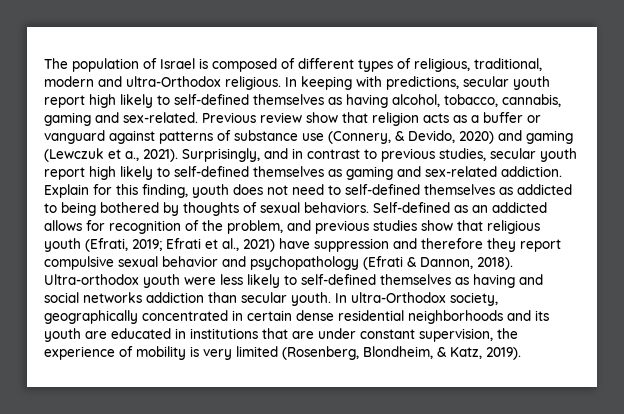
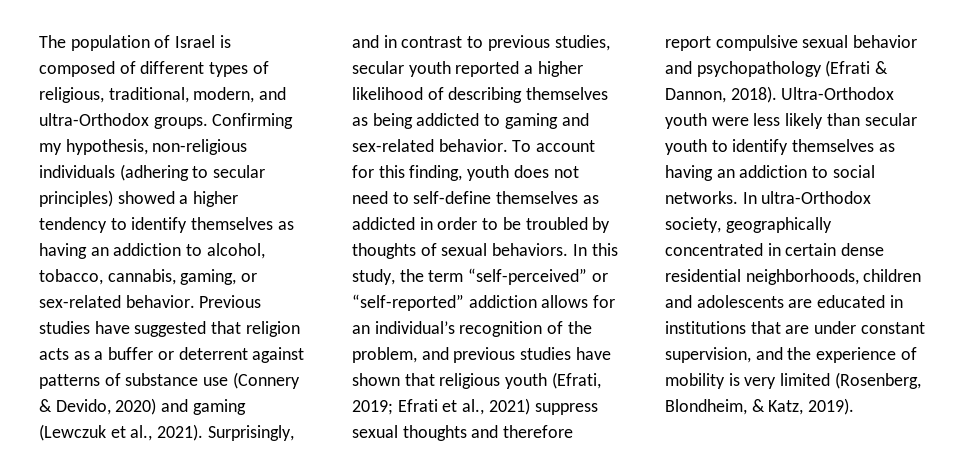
- The population of Israel is composed of different types of religious, traditional, modern and ultra-Orthodox religious. In keeping with predictions, secular youth report high likely to self-defined themselves as having alcohol, tobacco, cannabis, gaming and sex-related. Previous review show that religion acts as a buffer or vanguard against patterns of substance use (Connery, & Devido, 2020) and gaming (Lewczuk et a., 2021).
+ The population of Israel is composed of different types of religious, traditional, modern, and ultra-Orthodox groups. Confirming my hypothesis, non-religious individuals (adhering to secular principles) showed a higher tendency to identify themselves as having an addiction to alcohol, tobacco, cannabis, gaming, or sex-related behavior. Previous studies have suggested that religion acts as a buffer or deterrent against patterns of substance use (Connery & Devido, 2020) and gaming (Lewczuk et al., 2021).
- Surprisingly, and in contrast to previous studies, secular youth report high likely to self-defined themselves as gaming and sex-related addiction. Explain for this finding, youth does not need to self-defined themselves as addicted to being bothered by thoughts of sexual behaviors.
+ Surprisingly, and in contrast to previous studies, secular youth reported a higher likelihood of describing themselves as being addicted to gaming and sex-related behavior. To account for this finding, youth does not need to self-define themselves as addicted in order to be troubled by thoughts of sexual behaviors.
- Self-defined as an addicted allows for recognition of the problem, and previous studies show that religious youth (Efrati, 2019; Efrati et al., 2021) have suppression and therefore they report compulsive sexual behavior and psychopathology (Efrati & Dannon, 2018).
+ In this study, the term “self-perceived” or “self-reported” addiction allows for an individual’s recognition of the problem, and previous studies have shown that religious youth (Efrati, 2019; Efrati et al., 2021) suppress sexual thoughts and therefore report compulsive sexual behavior and psychopathology (Efrati & Dannon, 2018).
- Ultra-orthodox youth were less likely to self-defined themselves as having and social networks addiction than secular youth.
+ Ultra-Orthodox youth were less likely than secular youth to identify themselves as having an addiction to social networks.
- In ultra-Orthodox society, geographically concentrated in certain dense residential neighborhoods and its youth are educated in institutions that are under constant supervision, the experience of mobility is very limited (Rosenberg, Blondheim, & Katz, 2019).
+ In ultra-Orthodox society, geographically concentrated in certain dense residential neighborhoods, children and adolescents are educated in institutions that are under constant supervision, and the experience of mobility is very limited (Rosenberg, Blondheim, & Katz, 2019).

